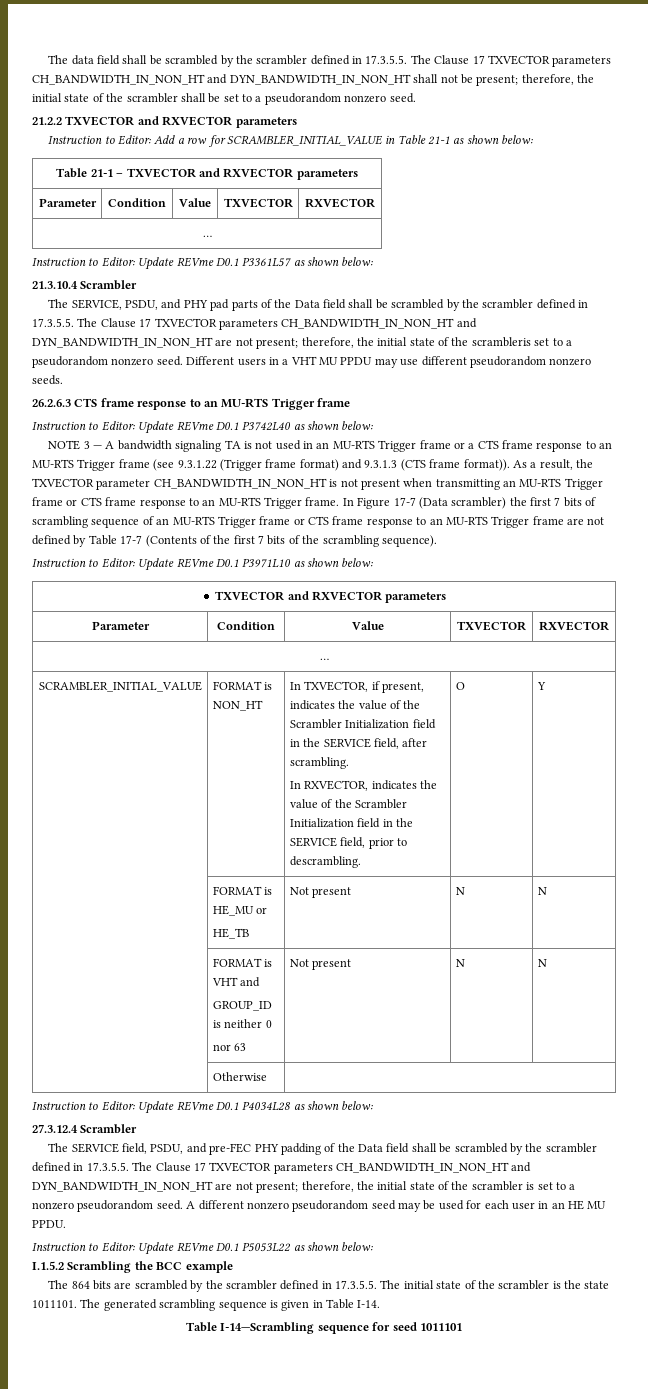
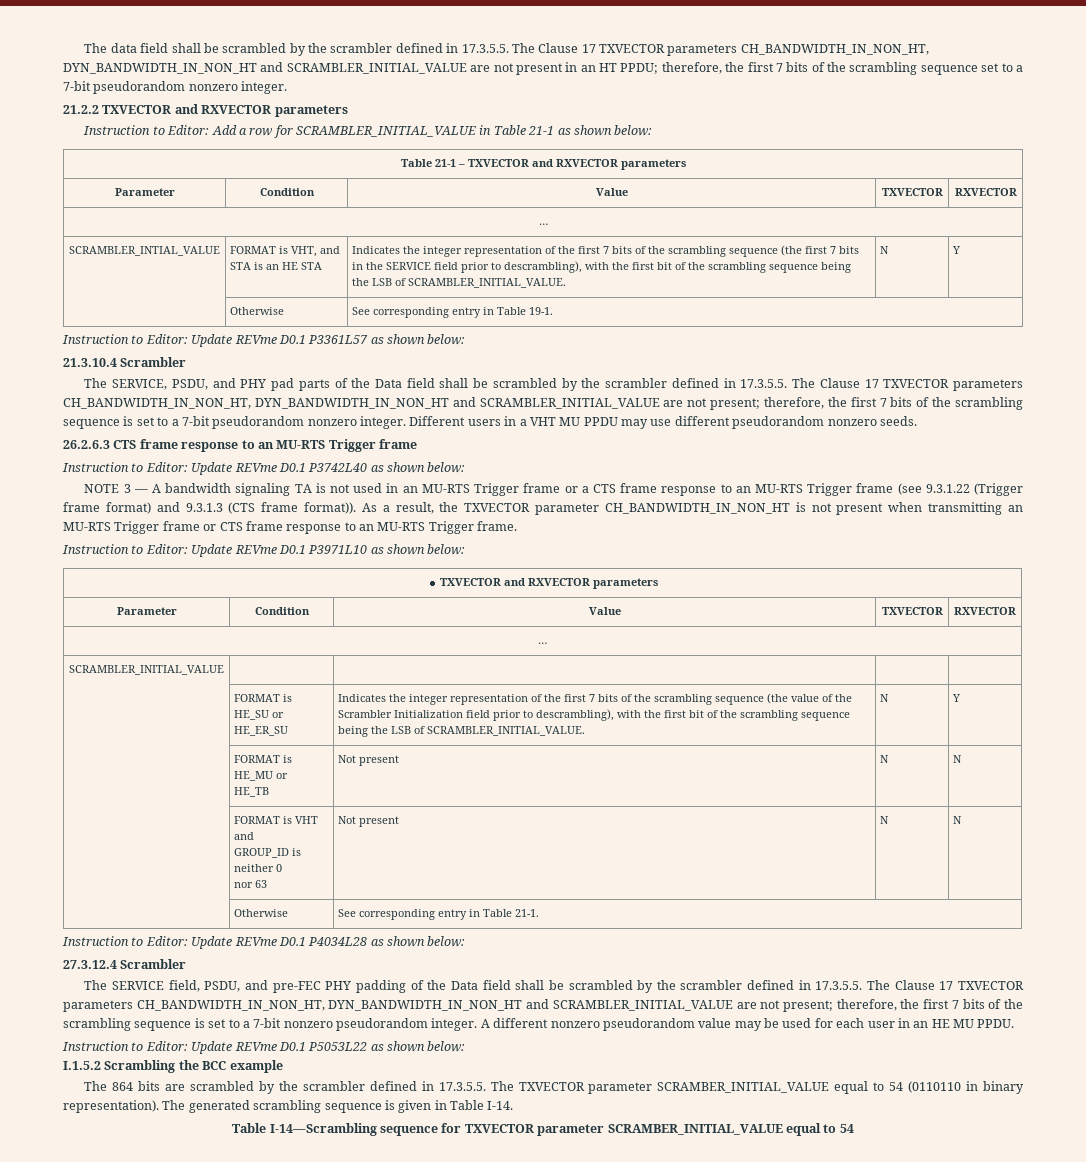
- The data field shall be scrambled by the scrambler defined in 17.3.5.5. The Clause 17 TXVECTOR parameters CH_BANDWIDTH_IN_NON_HT and DYN_BANDWIDTH_IN_NON_HT shall not be present; therefore, the initial state of the scrambler shall be set to a pseudorandom nonzero seed.
+ The data field shall be scrambled by the scrambler defined in 17.3.5.5. The Clause 17 TXVECTOR parameters CH_BANDWIDTH_IN_NON_HT, DYN_BANDWIDTH_IN_NON_HT and SCRAMBLER_INITIAL_VALUE are not present in an HT PPDU; therefore, the first 7 bits of the scrambling sequence set to a 7-bit pseudorandom nonzero integer.
+ SCRAMBLER_INTIAL_VALUE | FORMAT is VHT, and STA is an HE STA | Indicates the integer representation of the first 7 bits of the scrambling sequence (the first 7 bits in the SERVICE field prior to descrambling), with the first bit of the scrambling sequence being the LSB of SCRAMBLER_INITIAL_VALUE. | N | Y
+ | Otherwise | See corresponding entry in Table 19-1.
- The SERVICE, PSDU, and PHY pad parts of the Data field shall be scrambled by the scrambler defined in 17.3.5.5. The Clause 17 TXVECTOR parameters CH_BANDWIDTH_IN_NON_HT and DYN_BANDWIDTH_IN_NON_HT are not present; therefore, the initial state of the scrambleris set to a pseudorandom nonzero seed.
+ The SERVICE, PSDU, and PHY pad parts of the Data field shall be scrambled by the scrambler defined in 17.3.5.5. The Clause 17 TXVECTOR parameters CH_BANDWIDTH_IN_NON_HT, DYN_BANDWIDTH_IN_NON_HT and SCRAMBLER_INITIAL_VALUE are not present; therefore, the first 7 bits of the scrambling sequence is set to a 7-bit pseudorandom nonzero integer.
- In Figure 17-7 (Data scrambler) the first 7 bits of scrambling sequence of an MU-RTS Trigger frame or CTS frame response to an MU-RTS Trigger frame are not defined by Table 17-7 (Contents of the first 7 bits of the scrambling sequence).
- FORMAT is NON_HT | In TXVECTOR, if present, indicates the value of the Scrambler Initialization field in the SERVICE field, after scrambling.
- In RXVECTOR, indicates the value of the Scrambler Initialization field in the SERVICE field, prior to descrambling. | O
+ FORMAT is HE_SU or HE_ER_SU | Indicates the integer representation of the first 7 bits of the scrambling sequence (the value of the Scrambler Initialization field prior to descrambling), with the first bit of the scrambling sequence being the LSB of SCRAMBLER_INITIAL_VALUE. | N
- | Otherwise |
+ | Otherwise | See corresponding entry in Table 21-1.
- The SERVICE field, PSDU, and pre-FEC PHY padding of the Data field shall be scrambled by the scrambler defined in 17.3.5.5. The Clause 17 TXVECTOR parameters CH_BANDWIDTH_IN_NON_HT and DYN_BANDWIDTH_IN_NON_HT are not present; therefore, the initial state of the scrambler is set to a nonzero pseudorandom seed.
+ The SERVICE field, PSDU, and pre-FEC PHY padding of the Data field shall be scrambled by the scrambler defined in 17.3.5.5. The Clause 17 TXVECTOR parameters CH_BANDWIDTH_IN_NON_HT, DYN_BANDWIDTH_IN_NON_HT and SCRAMBLER_INITIAL_VALUE are not present; therefore, the first 7 bits of the scrambling sequence is set to a 7-bit nonzero pseudorandom integer.
- A different nonzero pseudorandom seed may be used for each user in an HE MU PPDU.
+ A different nonzero pseudorandom value may be used for each user in an HE MU PPDU.
- The 864 bits are scrambled by the scrambler defined in 17.3.5.5. The initial state of the scrambler is the state 1011101.
+ The 864 bits are scrambled by the scrambler defined in 17.3.5.5. The TXVECTOR parameter SCRAMBER_INITIAL_VALUE equal to 54 (0110110 in binary representation).
- Table I-14—Scrambling sequence for seed 1011101
+ Table I-14—Scrambling sequence for TXVECTOR parameter SCRAMBER_INITIAL_VALUE equal to 54

